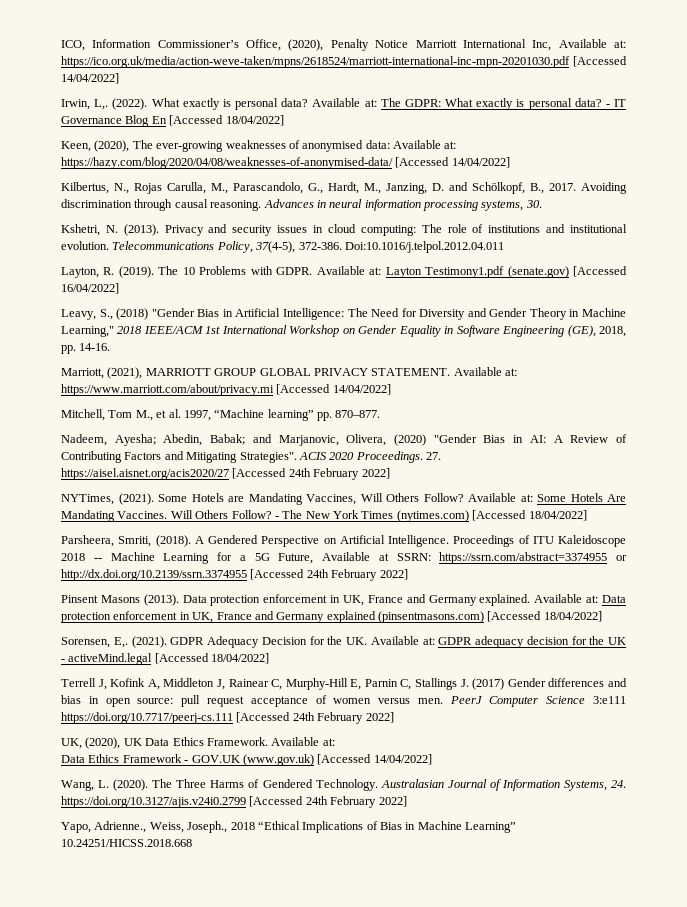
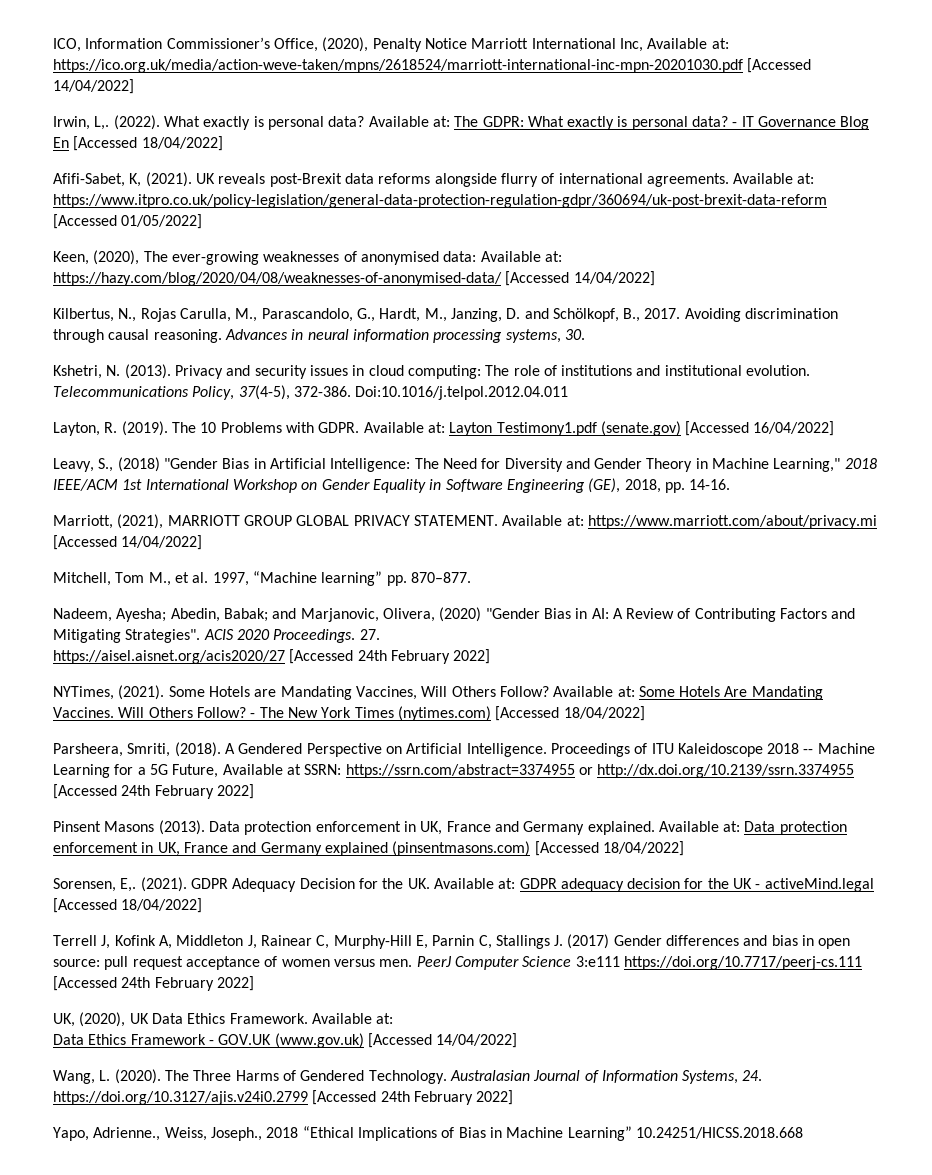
+ Afifi-Sabet, K, (2021). UK reveals post-Brexit data reforms alongside flurry of international agreements. Available at: https://www.itpro.co.uk/policy-legislation/general-data-protection-regulation-gdpr/360694/uk-post-brexit-data-reform [Accessed 01/05/2022]

